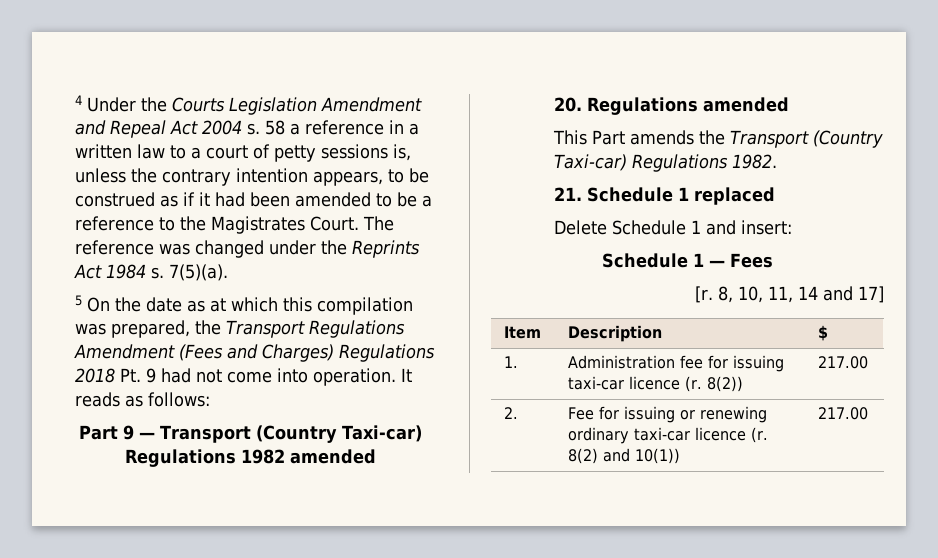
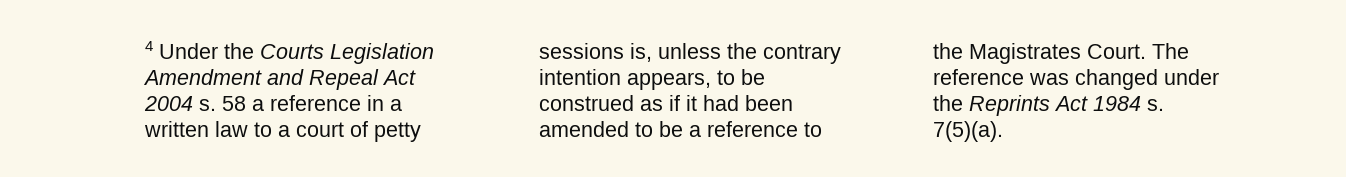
- 5 On the date as at which this compilation was prepared, the Transport Regulations Amendment (Fees and Charges) Regulations 2018 Pt. 9 had not come into operation. It reads as follows:
- Part 9 — Transport (Country Taxi-car) Regulations 1982 amended
- 20. Regulations amended
- This Part amends the Transport (Country Taxi-car) Regulations 1982.
- 21. Schedule 1 replaced
- Delete Schedule 1 and insert:
- Schedule 1 — Fees
- [r. 8, 10, 11, 14 and 17]
- Item | Description | $
- 1. | Administration fee for issuing taxi-car licence (r. 8(2)) | 217.00
- 2. | Fee for issuing or renewing ordinary taxi-car licence (r. 8(2) and 10(1)) | 217.00

